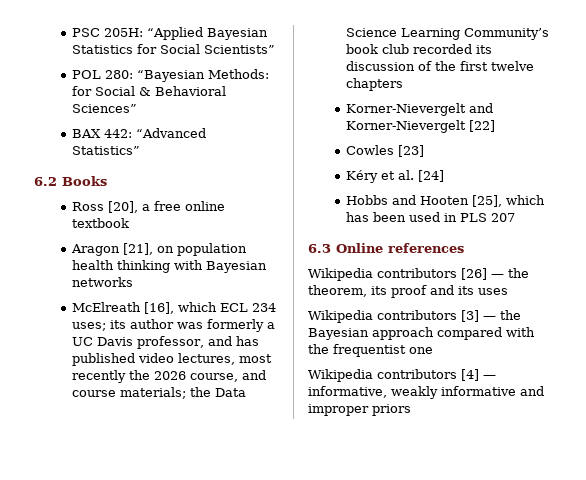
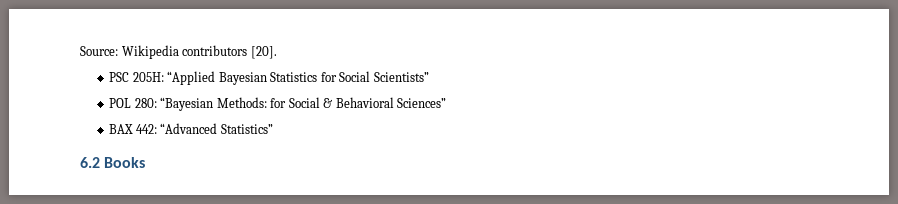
+ Source: Wikipedia contributors [20].
- Ross [20], a free online textbook
- Aragon [21], on population health thinking with Bayesian networks
- McElreath [16], which ECL 234 uses; its author was formerly a UC Davis professor, and has published video lectures, most recently the 2026 course, and course materials; the Data Science Learning Community’s book club recorded its discussion of the first twelve chapters
- Korner-Nievergelt and Korner-Nievergelt [22]
- Cowles [23]
- Kéry et al. [24]
- Hobbs and Hooten [25], which has been used in PLS 207
- 6.3 Online references
- Wikipedia contributors [26] — the theorem, its proof and its uses
- Wikipedia contributors [3] — the Bayesian approach compared with the frequentist one
- Wikipedia contributors [4] — informative, weakly informative and improper priors

